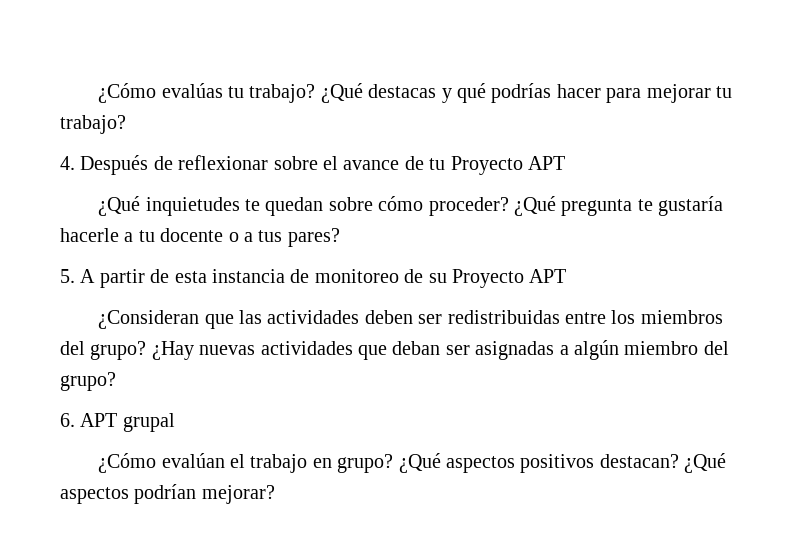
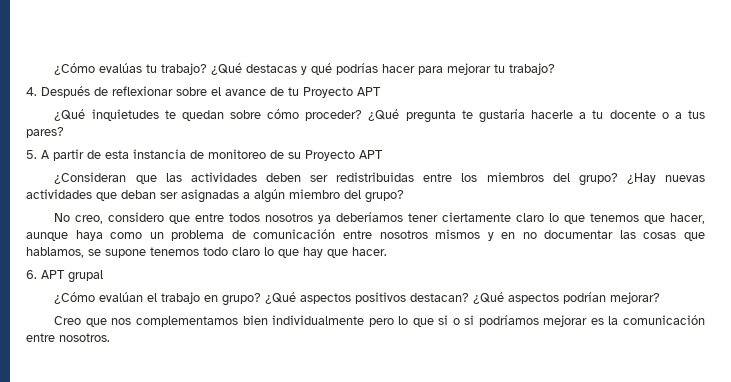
+ No creo, considero que entre todos nosotros ya deberíamos tener ciertamente claro lo que tenemos que hacer, aunque haya como un problema de comunicación entre nosotros mismos y en no documentar las cosas que hablamos, se supone tenemos todo claro lo que hay que hacer.
+ Creo que nos complementamos bien individualmente pero lo que si o si podríamos mejorar es la comunicación entre nosotros.

